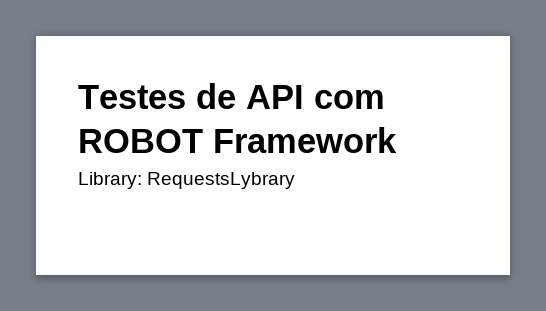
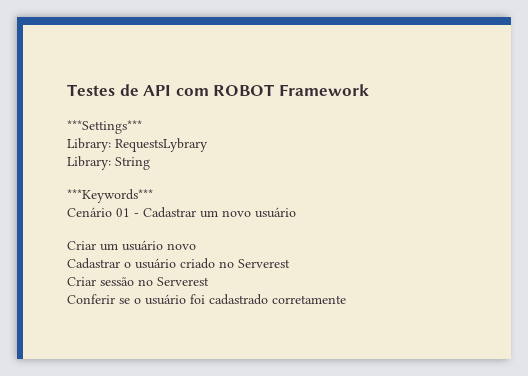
+ ***Settings***
+ Library: String
+ ***Keywords***
+ Cenário 01 - Cadastrar um novo usuário
+ Criar um usuário novo
+ Cadastrar o usuário criado no Serverest
+ Criar sessão no Serverest
+ Conferir se o usuário foi cadastrado corretamente

